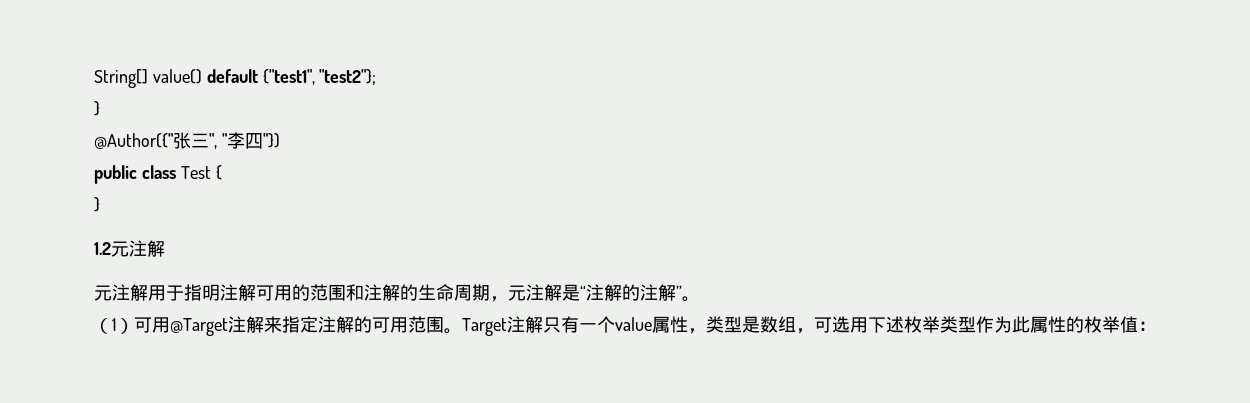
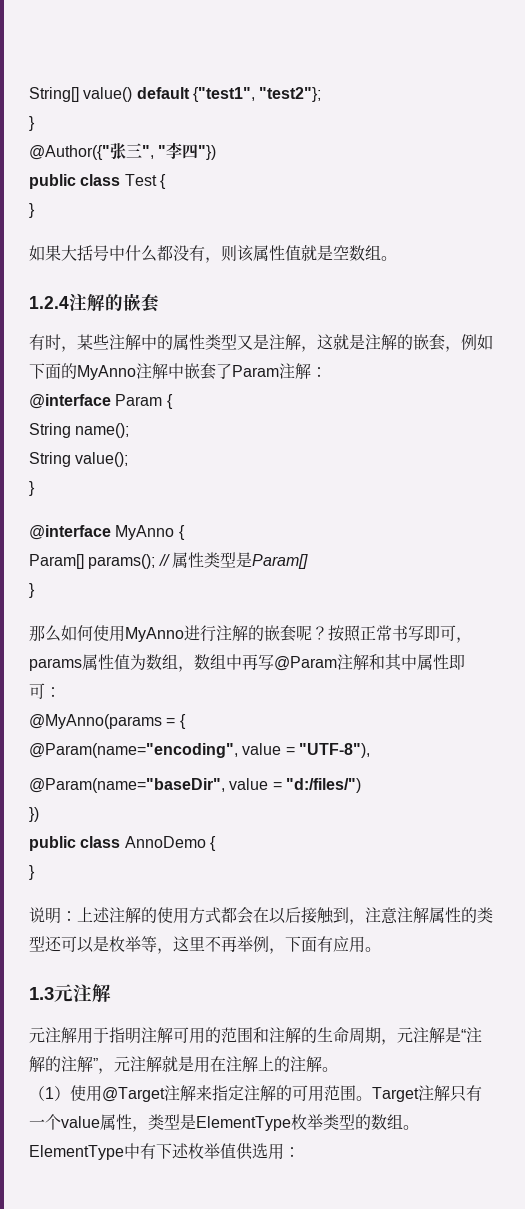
- 1.2元注解
+ 如果大括号中什么都没有，则该属性值就是空数组。
+ 1.2.4注解的嵌套
+ 有时，某些注解中的属性类型又是注解，这就是注解的嵌套，例如下面的MyAnno注解中嵌套了Param注解：
+ @interface Param {
+ String name();
+ String value();
+ }
+ @interface MyAnno {
+ Param[] params(); // 属性类型是Param[]
+ }
+ 那么如何使用MyAnno进行注解的嵌套呢？按照正常书写即可，params属性值为数组，数组中再写@Param注解和其中属性即可：
+ @MyAnno(params = {
+ @Param(name="encoding", value = "UTF-8"),
+ @Param(name="baseDir", value = "d:/files/")
+ })
+ public class AnnoDemo {
+ }
+ 说明：上述注解的使用方式都会在以后接触到，注意注解属性的类型还可以是枚举等，这里不再举例，下面有应用。
+ 1.3元注解
- 元注解用于指明注解可用的范围和注解的生命周期，元注解是“注解的注解”。
+ 元注解用于指明注解可用的范围和注解的生命周期，元注解是“注解的注解”，元注解就是用在注解上的注解。
- （1）可用@Target注解来指定注解的可用范围。
+ （1）使用@Target注解来指定注解的可用范围。
- Target注解只有一个value属性，类型是数组，可选用下述枚举类型作为此属性的枚举值：
+ Target注解只有一个value属性，类型是ElementType枚举类型的数组。ElementType中有下述枚举值供选用：

